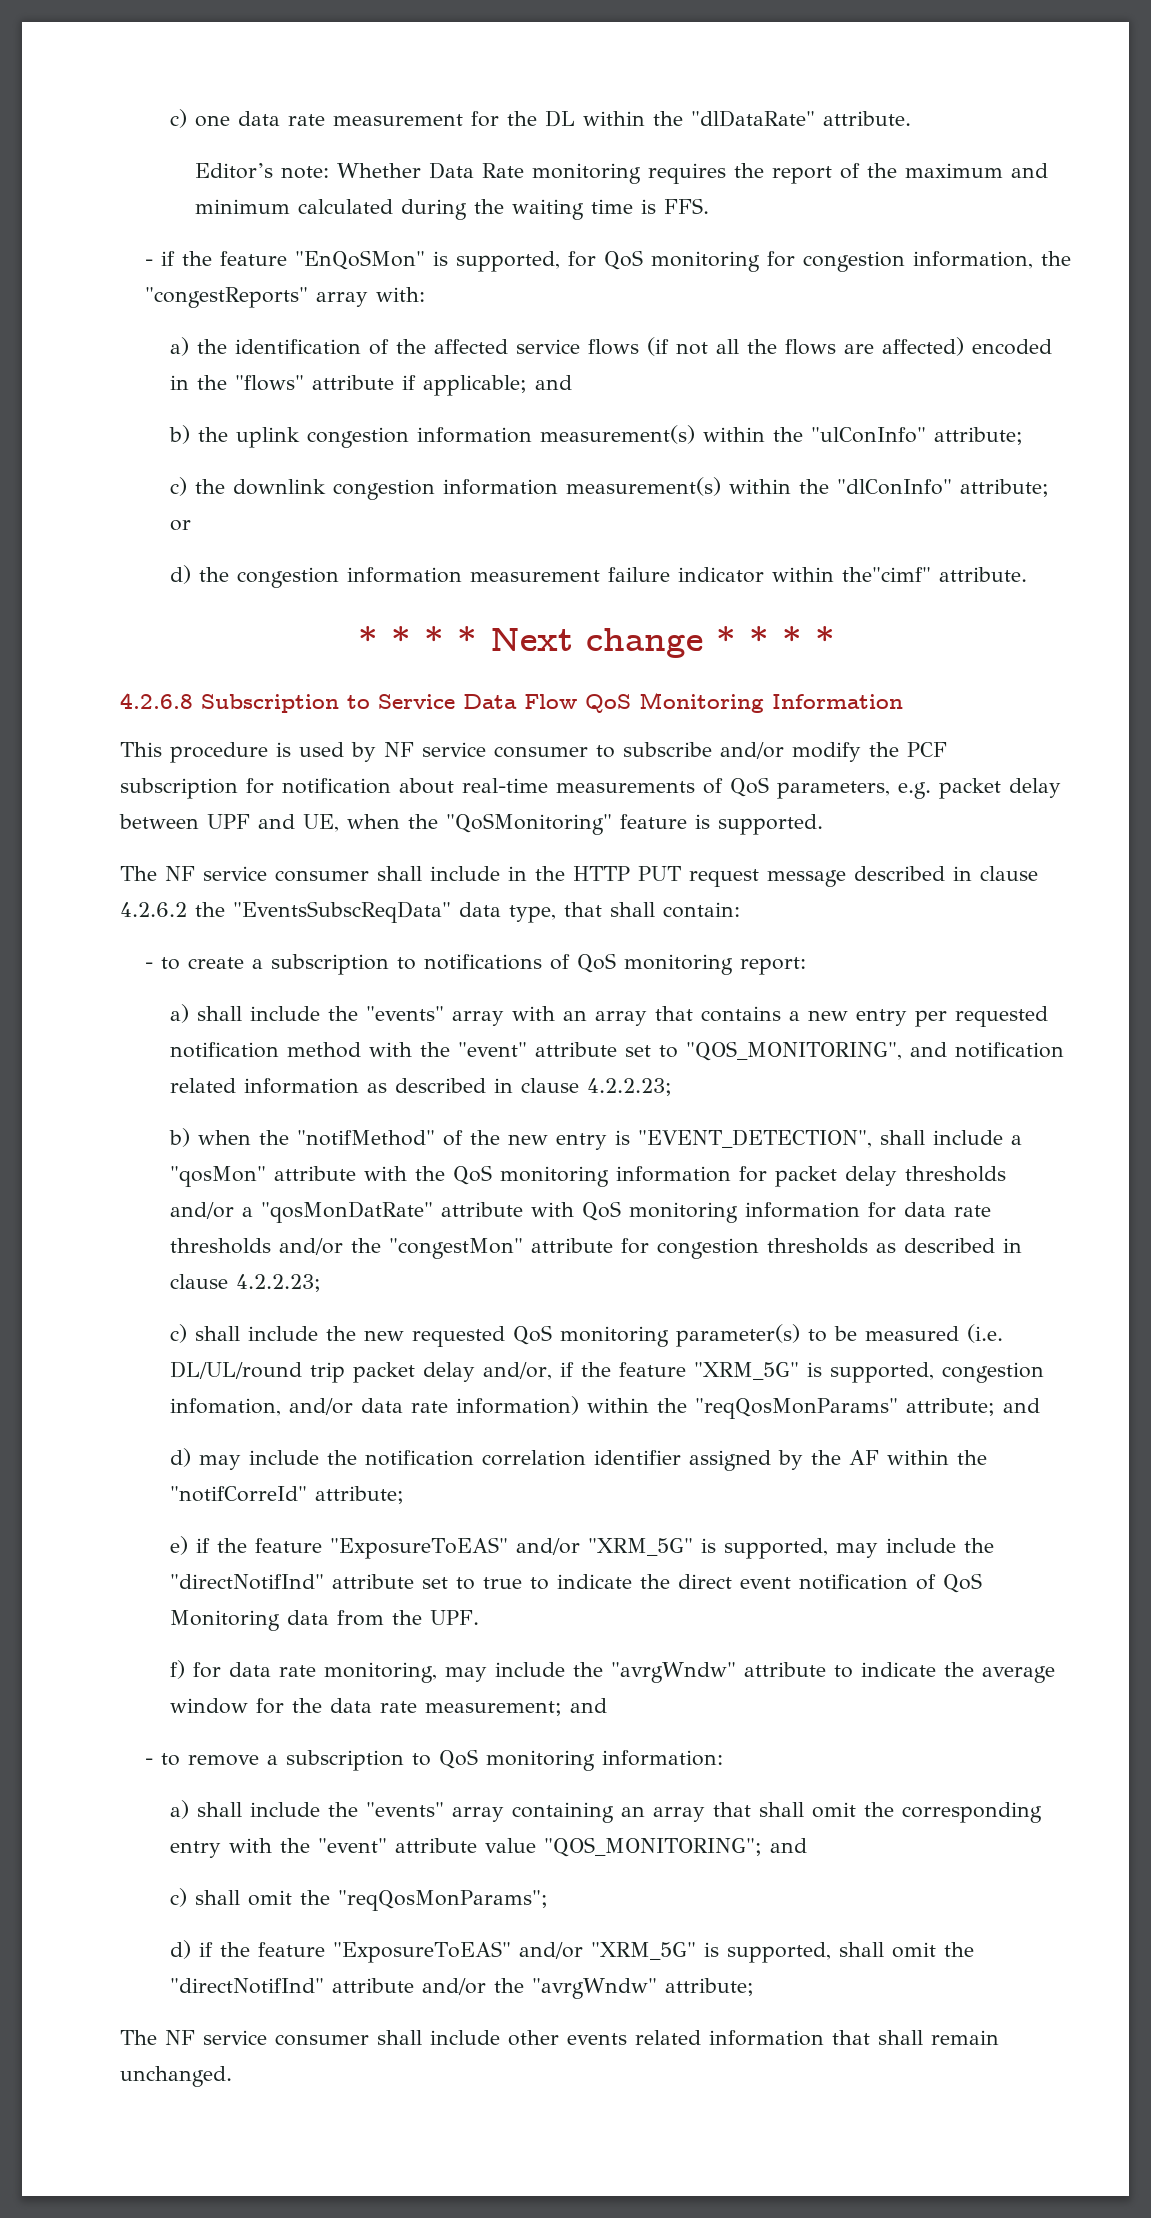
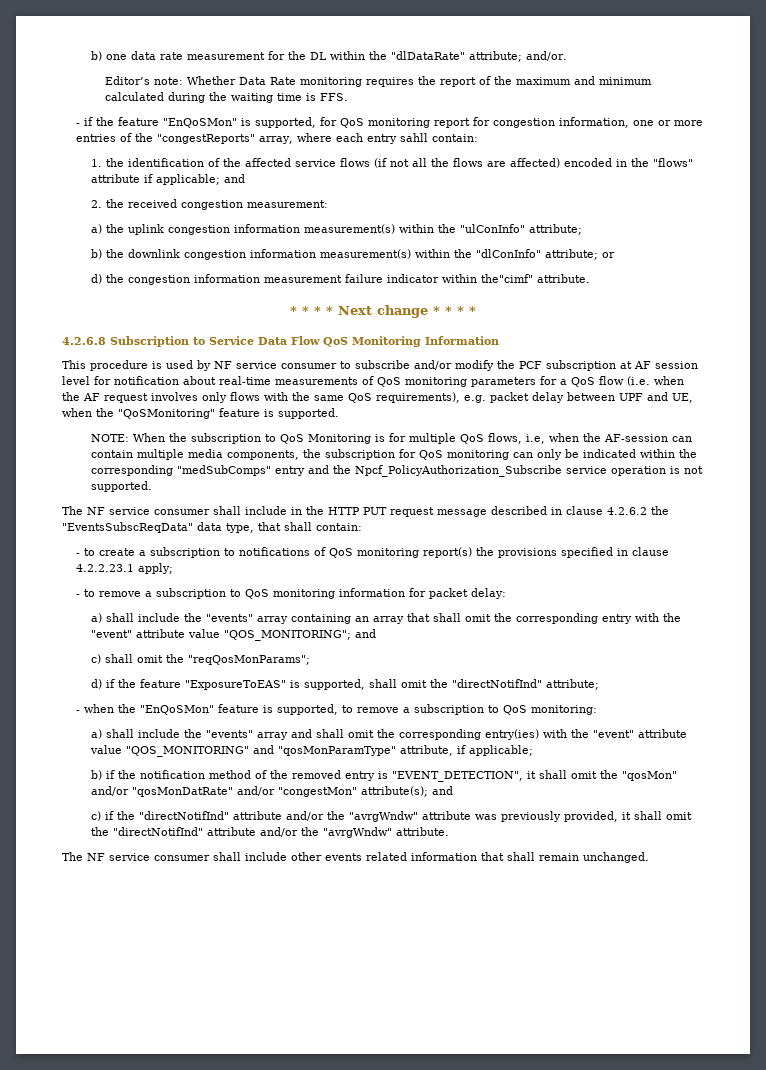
- c) one data rate measurement for the DL within the "dlDataRate" attribute.
+ b) one data rate measurement for the DL within the "dlDataRate" attribute; and/or.
- - if the feature "EnQoSMon" is supported, for QoS monitoring for congestion information, the "congestReports" array with:
- a) the identification of the affected service flows (if not all the flows are affected) encoded in the "flows" attribute if applicable; and
+ - if the feature "EnQoSMon" is supported, for QoS monitoring report for congestion information, one or more entries of the "congestReports" array, where each entry sahll contain:
+ 1. the identification of the affected service flows (if not all the flows are affected) encoded in the "flows" attribute if applicable; and
- b) the uplink congestion information measurement(s) within the "ulConInfo" attribute;
+ 2. the received congestion measurement:
+ a) the uplink congestion information measurement(s) within the "ulConInfo" attribute;
- c) the downlink congestion information measurement(s) within the "dlConInfo" attribute; or
+ b) the downlink congestion information measurement(s) within the "dlConInfo" attribute; or
- This procedure is used by NF service consumer to subscribe and/or modify the PCF subscription for notification about real-time measurements of QoS parameters, e.g. packet delay between UPF and UE, when the "QoSMonitoring" feature is supported.
+ This procedure is used by NF service consumer to subscribe and/or modify the PCF subscription at AF session level for notification about real-time measurements of QoS monitoring parameters for a QoS flow (i.e. when the AF request involves only flows with the same QoS requirements), e.g. packet delay between UPF and UE, when the "QoSMonitoring" feature is supported.
+ NOTE: When the subscription to QoS Monitoring is for multiple QoS flows, i.e, when the AF-session can contain multiple media components, the subscription for QoS monitoring can only be indicated within the corresponding "medSubComps" entry and the Npcf_PolicyAuthorization_Subscribe service operation is not supported.
- - to create a subscription to notifications of QoS monitoring report:
- a) shall include the "events" array with an array that contains a new entry per requested notification method with the "event" attribute set to "QOS_MONITORING", and notification related information as described in clause 4.2.2.23;
- b) when the "notifMethod" of the new entry is "EVENT_DETECTION", shall include a "qosMon" attribute with the QoS monitoring information for packet delay thresholds and/or a "qosMonDatRate" attribute with QoS monitoring information for data rate thresholds and/or the "congestMon" attribute for congestion thresholds as described in clause 4.2.2.23;
- c) shall include the new requested QoS monitoring parameter(s) to be measured (i.e. DL/UL/round trip packet delay and/or, if the feature "XRM_5G" is supported, congestion infomation, and/or data rate information) within the "reqQosMonParams" attribute; and
- d) may include the notification correlation identifier assigned by the AF within the "notifCorreId" attribute;
- e) if the feature "ExposureToEAS" and/or "XRM_5G" is supported, may include the "directNotifInd" attribute set to true to indicate the direct event notification of QoS Monitoring data from the UPF.
- f) for data rate monitoring, may include the "avrgWndw" attribute to indicate the average window for the data rate measurement; and
+ - to create a subscription to notifications of QoS monitoring report(s) the provisions specified in clause 4.2.2.23.1 apply;
- - to remove a subscription to QoS monitoring information:
+ - to remove a subscription to QoS monitoring information for packet delay:
- d) if the feature "ExposureToEAS" and/or "XRM_5G" is supported, shall omit the "directNotifInd" attribute and/or the "avrgWndw" attribute;
+ d) if the feature "ExposureToEAS" is supported, shall omit the "directNotifInd" attribute;
+ - when the "EnQoSMon" feature is supported, to remove a subscription to QoS monitoring:
+ a) shall include the "events" array and shall omit the corresponding entry(ies) with the "event" attribute value "QOS_MONITORING" and "qosMonParamType" attribute, if applicable;
+ b) if the notification method of the removed entry is "EVENT_DETECTION", it shall omit the "qosMon" and/or "qosMonDatRate" and/or "congestMon" attribute(s); and
+ c) if the "directNotifInd" attribute and/or the "avrgWndw" attribute was previously provided, it shall omit the "directNotifInd" attribute and/or the "avrgWndw" attribute.

